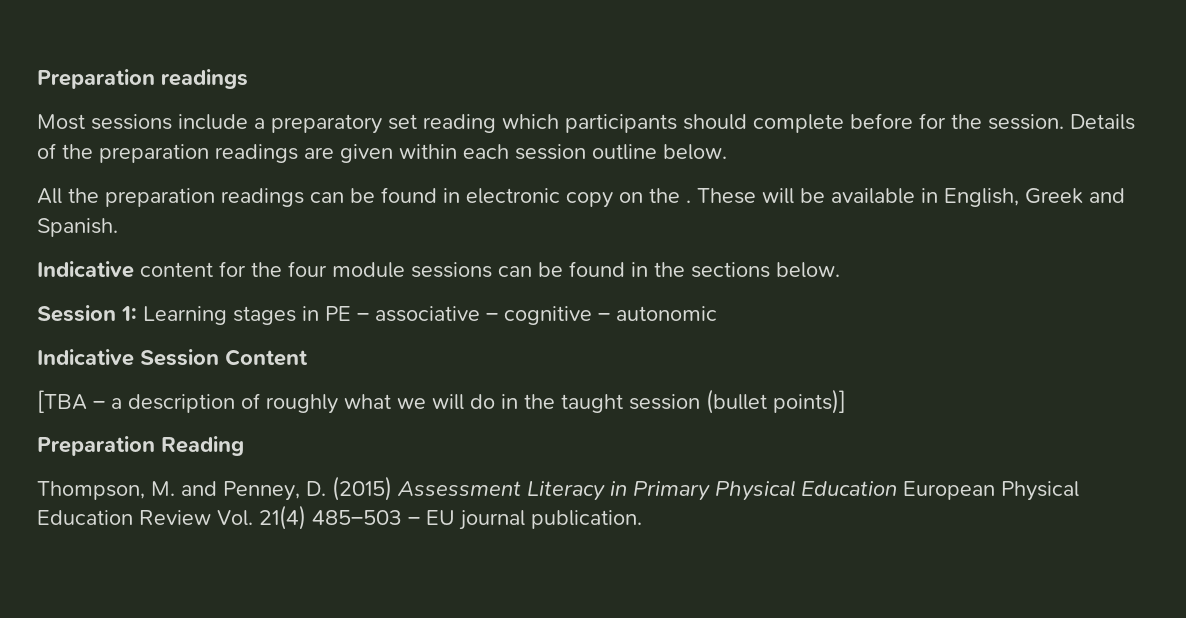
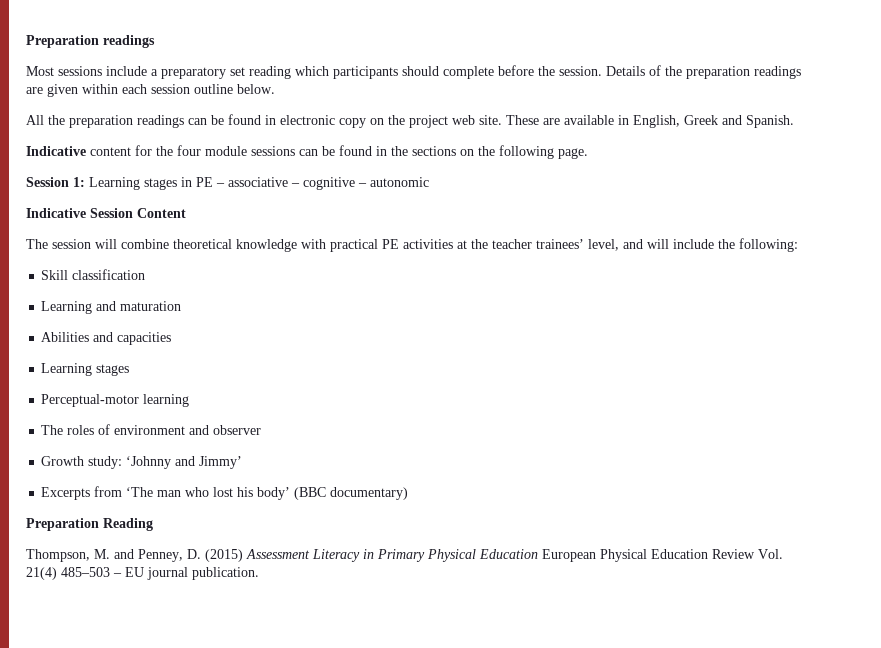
- Most sessions include a preparatory set reading which participants should complete before for the session.
+ Most sessions include a preparatory set reading which participants should complete before the session.
- All the preparation readings can be found in electronic copy on the . These will be available in English, Greek and Spanish.
+ All the preparation readings can be found in electronic copy on the project web site. These are available in English, Greek and Spanish.
- Indicative content for the four module sessions can be found in the sections below.
+ Indicative content for the four module sessions can be found in the sections on the following page.
- [TBA – a description of roughly what we will do in the taught session (bullet points)]
+ The session will combine theoretical knowledge with practical PE activities at the teacher trainees’ level, and will include the following:
+ Skill classification
+ Learning and maturation
+ Abilities and capacities
+ Learning stages
+ Perceptual-motor learning
+ The roles of environment and observer
+ Growth study: ‘Johnny and Jimmy’
+ Excerpts from ‘The man who lost his body’ (BBC documentary)

